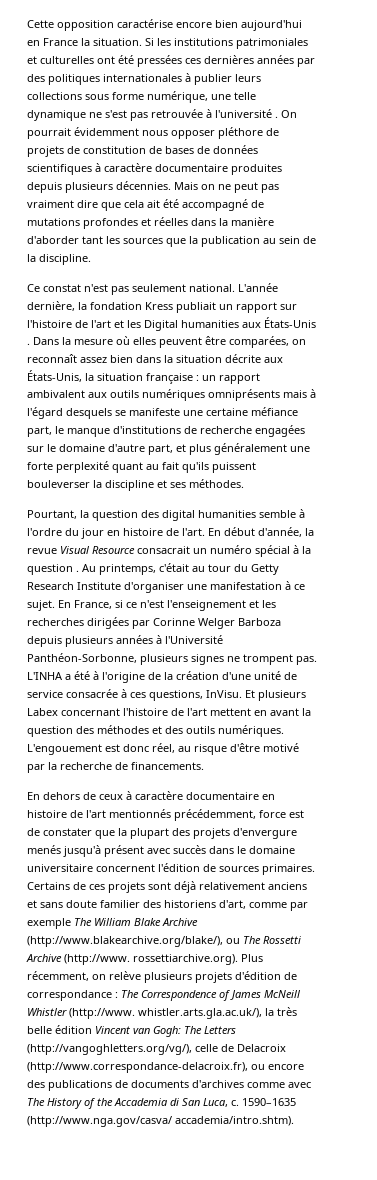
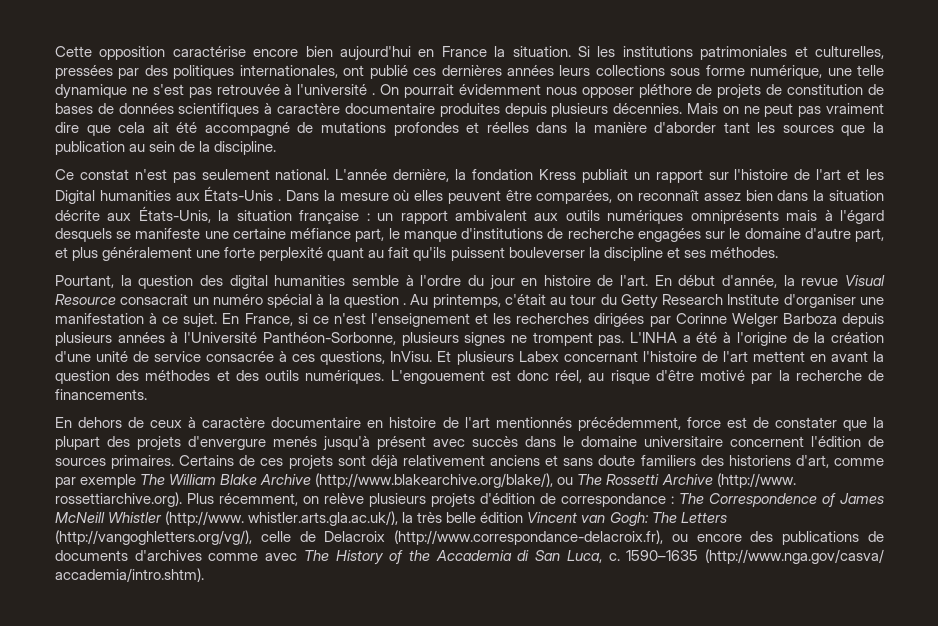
- Si les institutions patrimoniales et culturelles ont été pressées ces dernières années par des politiques internationales à publier leurs collections sous forme numérique, une telle dynamique ne s'est pas retrouvée à l'université .
+ Si les institutions patrimoniales et culturelles, pressées par des politiques internationales, ont publié ces dernières années leurs collections sous forme numérique, une telle dynamique ne s'est pas retrouvée à l'université .
- Certains de ces projets sont déjà relativement anciens et sans doute familier des historiens d'art, comme par exemple The William Blake Archive (http://www.blakearchive.org/blake/), ou The Rossetti Archive (http://www. rossettiarchive.org). Plus récemment, on relève plusieurs projets d'édition de correspondance :
+ Certains de ces projets sont déjà relativement anciens et sans doute familiers des historiens d'art, comme par exemple The William Blake Archive (http://www.blakearchive.org/blake/), ou The Rossetti Archive (http://www. rossettiarchive.org). Plus récemment, on relève plusieurs projets d'édition de correspondance :

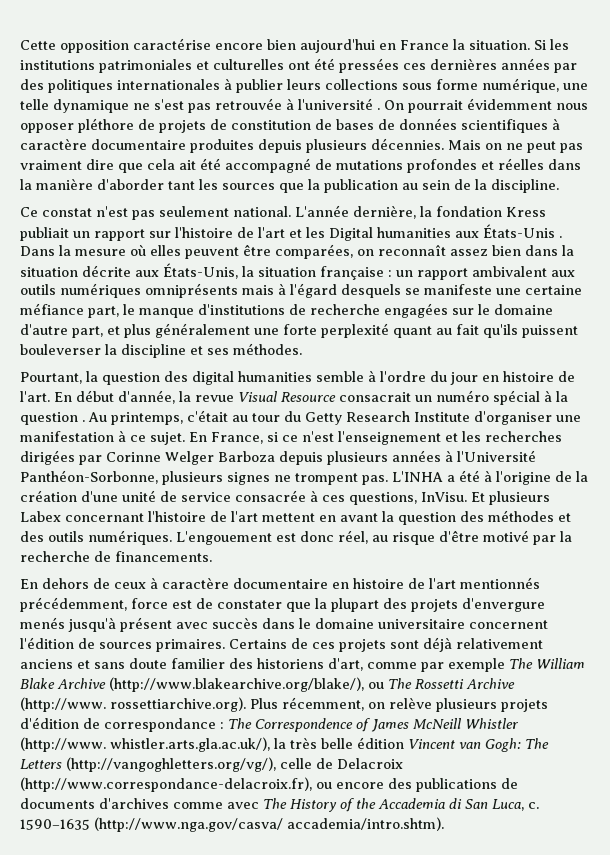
- Si les institutions patrimoniales et culturelles, pressées par des politiques internationales, ont publié ces dernières années leurs collections sous forme numérique, une telle dynamique ne s'est pas retrouvée à l'université .
+ Si les institutions patrimoniales et culturelles ont été pressées ces dernières années par des politiques internationales à publier leurs collections sous forme numérique, une telle dynamique ne s'est pas retrouvée à l'université .
- Certains de ces projets sont déjà relativement anciens et sans doute familiers des historiens d'art, comme par exemple The William Blake Archive (http://www.blakearchive.org/blake/), ou The Rossetti Archive (http://www. rossettiarchive.org). Plus récemment, on relève plusieurs projets d'édition de correspondance :
+ Certains de ces projets sont déjà relativement anciens et sans doute familier des historiens d'art, comme par exemple The William Blake Archive (http://www.blakearchive.org/blake/), ou The Rossetti Archive (http://www. rossettiarchive.org). Plus récemment, on relève plusieurs projets d'édition de correspondance :

